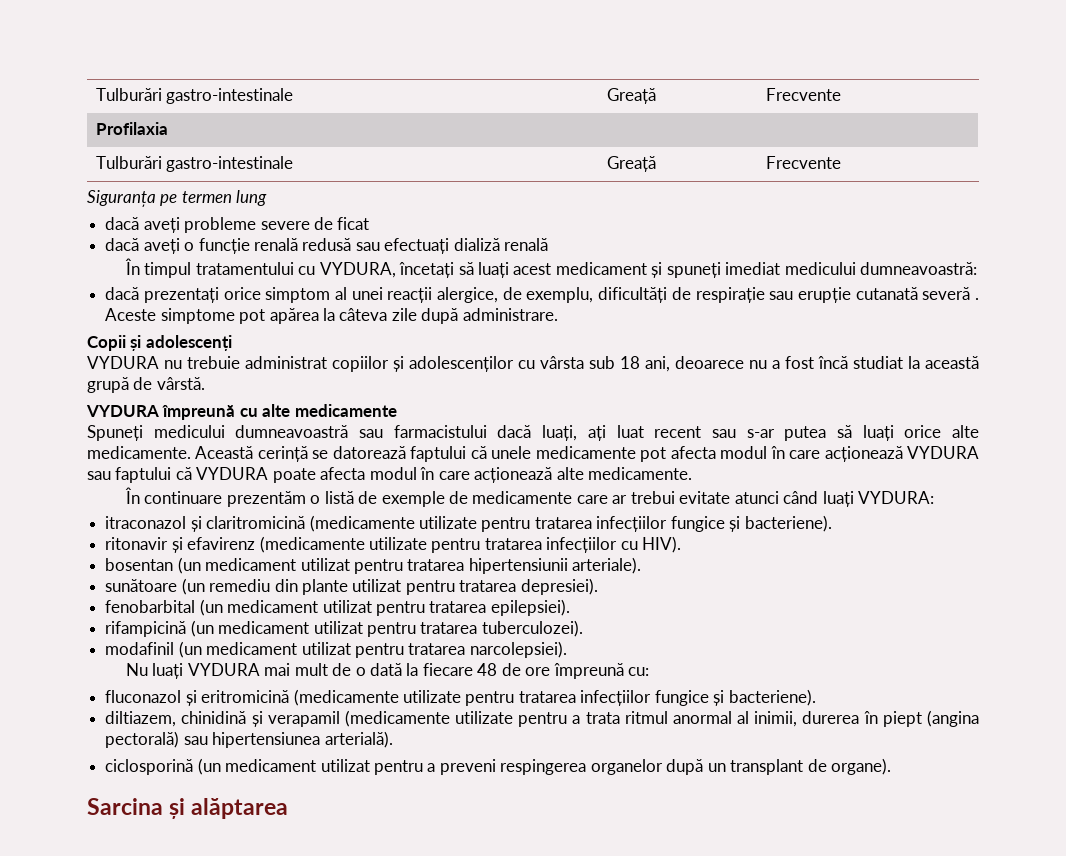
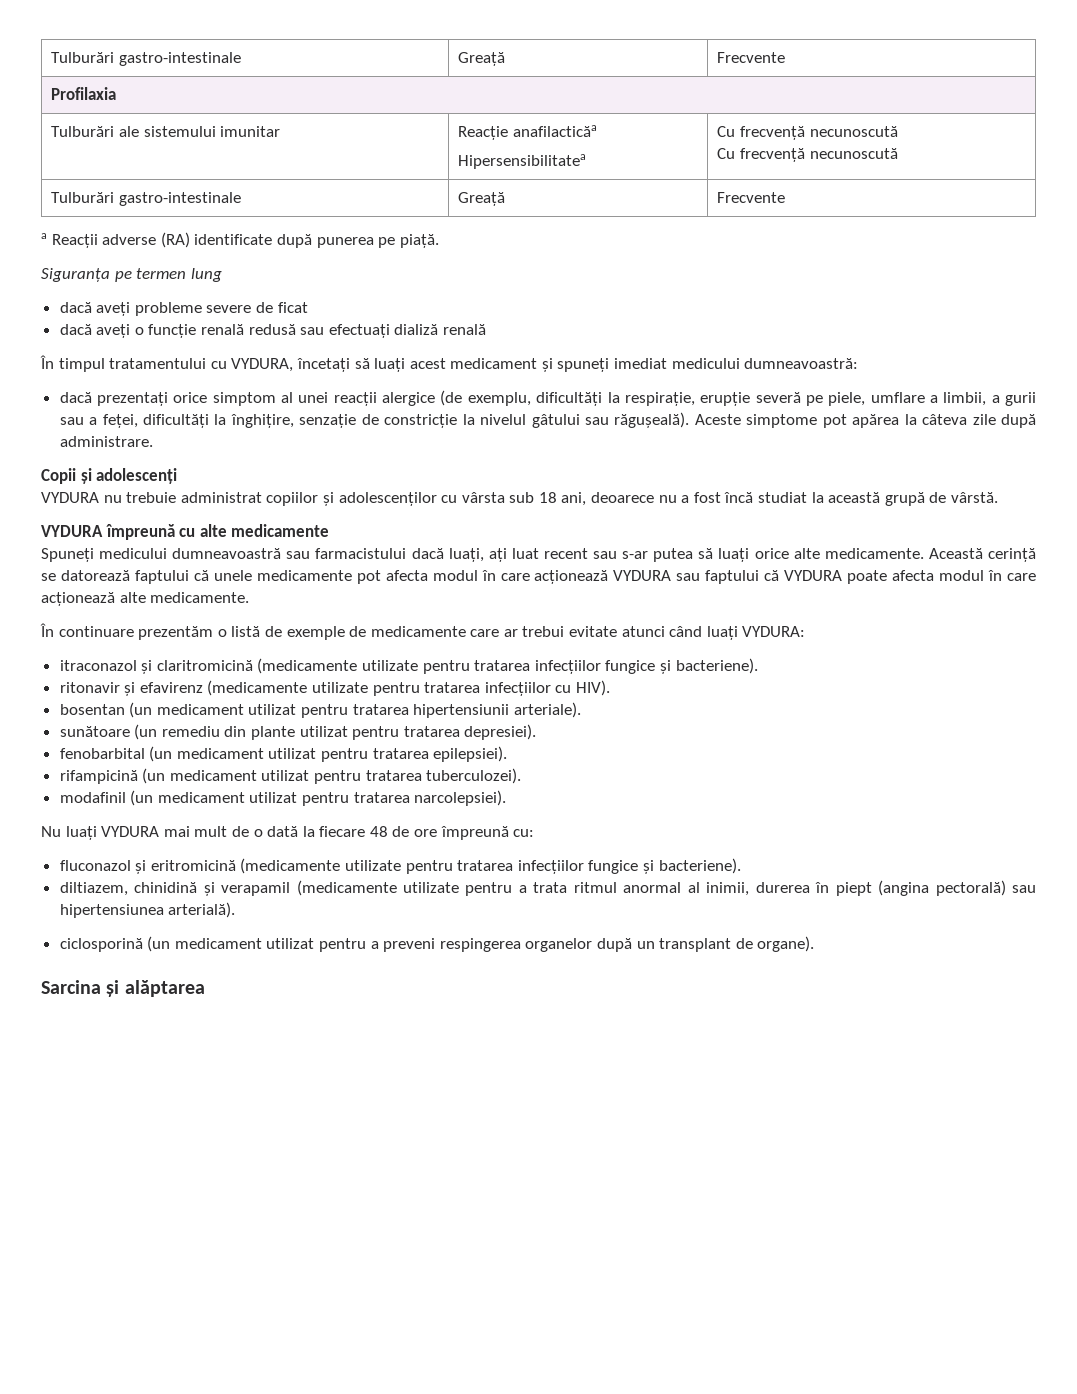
  Profilaxia
+ Tulburări ale sistemului imunitar | Reacție anafilacticăa
+ Hipersensibilitatea | Cu frecvență necunoscută
+ Cu frecvență necunoscută
  Tulburări gastro-intestinale | Greață | Frecvente
+ a Reacții adverse (RA) identificate după punerea pe piață.
- dacă prezentați orice simptom al unei reacții alergice, de exemplu, dificultăți de respirație sau erupție cutanată severă .
+ dacă prezentați orice simptom al unei reacții alergice (de exemplu, dificultăți la respirație, erupție severă pe piele, umflare a limbii, a gurii sau a feței, dificultăți la înghițire, senzație de constricție la nivelul gâtului sau răgușeală).

